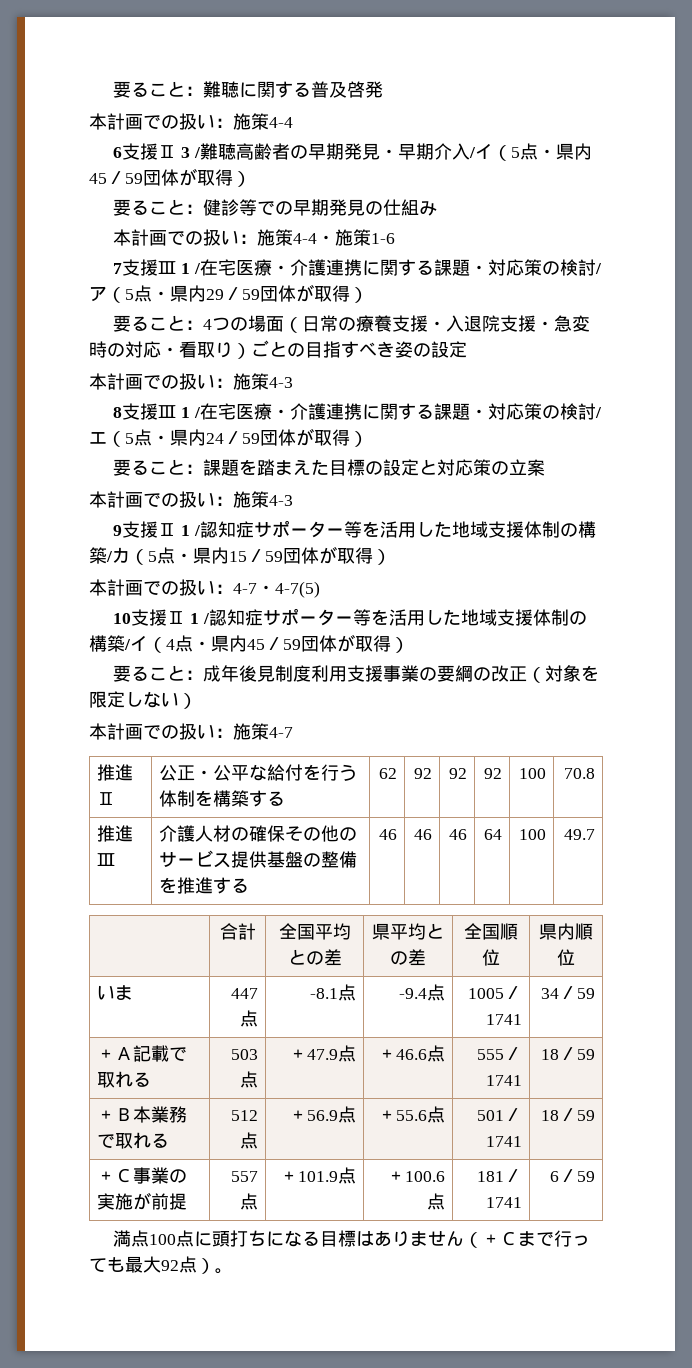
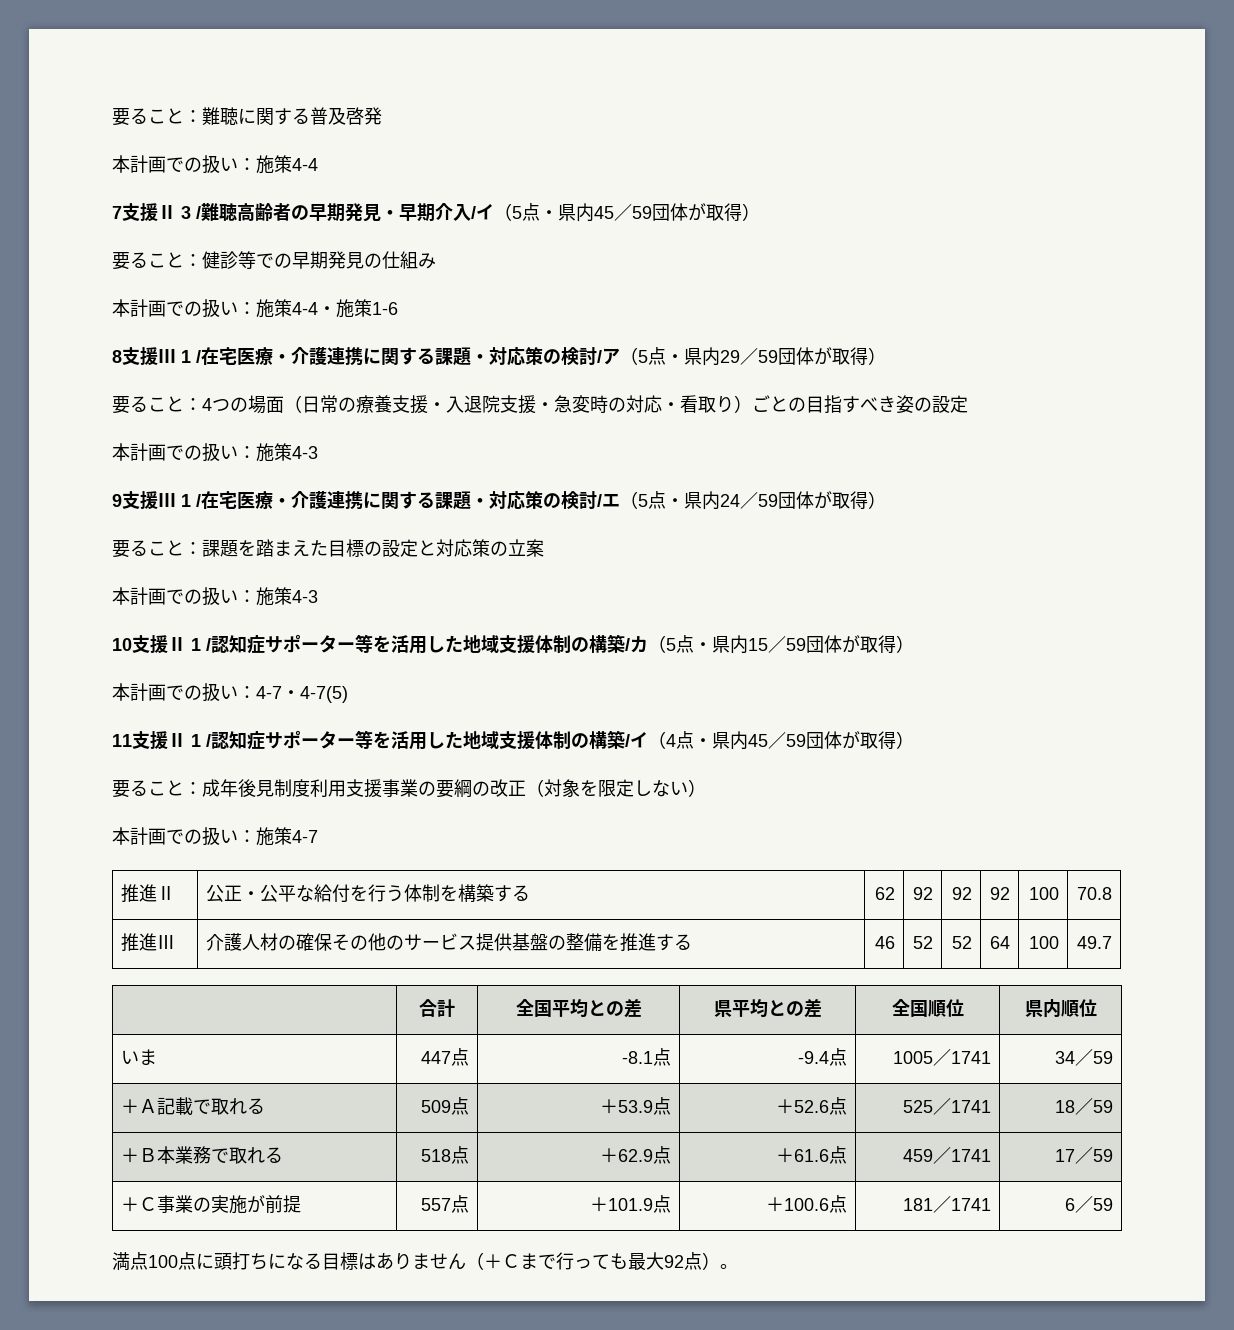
- 6支援Ⅱ 3 /難聴高齢者の早期発見・早期介入/イ（5点・県内45／59団体が取得）
+ 7支援Ⅱ 3 /難聴高齢者の早期発見・早期介入/イ（5点・県内45／59団体が取得）
- 7支援Ⅲ 1 /在宅医療・介護連携に関する課題・対応策の検討/ア（5点・県内29／59団体が取得）
+ 8支援Ⅲ 1 /在宅医療・介護連携に関する課題・対応策の検討/ア（5点・県内29／59団体が取得）
- 8支援Ⅲ 1 /在宅医療・介護連携に関する課題・対応策の検討/エ（5点・県内24／59団体が取得）
+ 9支援Ⅲ 1 /在宅医療・介護連携に関する課題・対応策の検討/エ（5点・県内24／59団体が取得）
- 9支援Ⅱ 1 /認知症サポーター等を活用した地域支援体制の構築/カ（5点・県内15／59団体が取得）
+ 10支援Ⅱ 1 /認知症サポーター等を活用した地域支援体制の構築/カ（5点・県内15／59団体が取得）
- 10支援Ⅱ 1 /認知症サポーター等を活用した地域支援体制の構築/イ（4点・県内45／59団体が取得）
+ 11支援Ⅱ 1 /認知症サポーター等を活用した地域支援体制の構築/イ（4点・県内45／59団体が取得）
- 推進Ⅲ | 介護人材の確保その他のサービス提供基盤の整備を推進する | 46 | 46 | 46 | 64 | 100 | 49.7
+ 推進Ⅲ | 介護人材の確保その他のサービス提供基盤の整備を推進する | 46 | 52 | 52 | 64 | 100 | 49.7
- ＋Ａ記載で取れる | 503点 | ＋47.9点 | ＋46.6点 | 555／1741 | 18／59
+ ＋Ａ記載で取れる | 509点 | ＋53.9点 | ＋52.6点 | 525／1741 | 18／59
- ＋Ｂ本業務で取れる | 512点 | ＋56.9点 | ＋55.6点 | 501／1741 | 18／59
+ ＋Ｂ本業務で取れる | 518点 | ＋62.9点 | ＋61.6点 | 459／1741 | 17／59

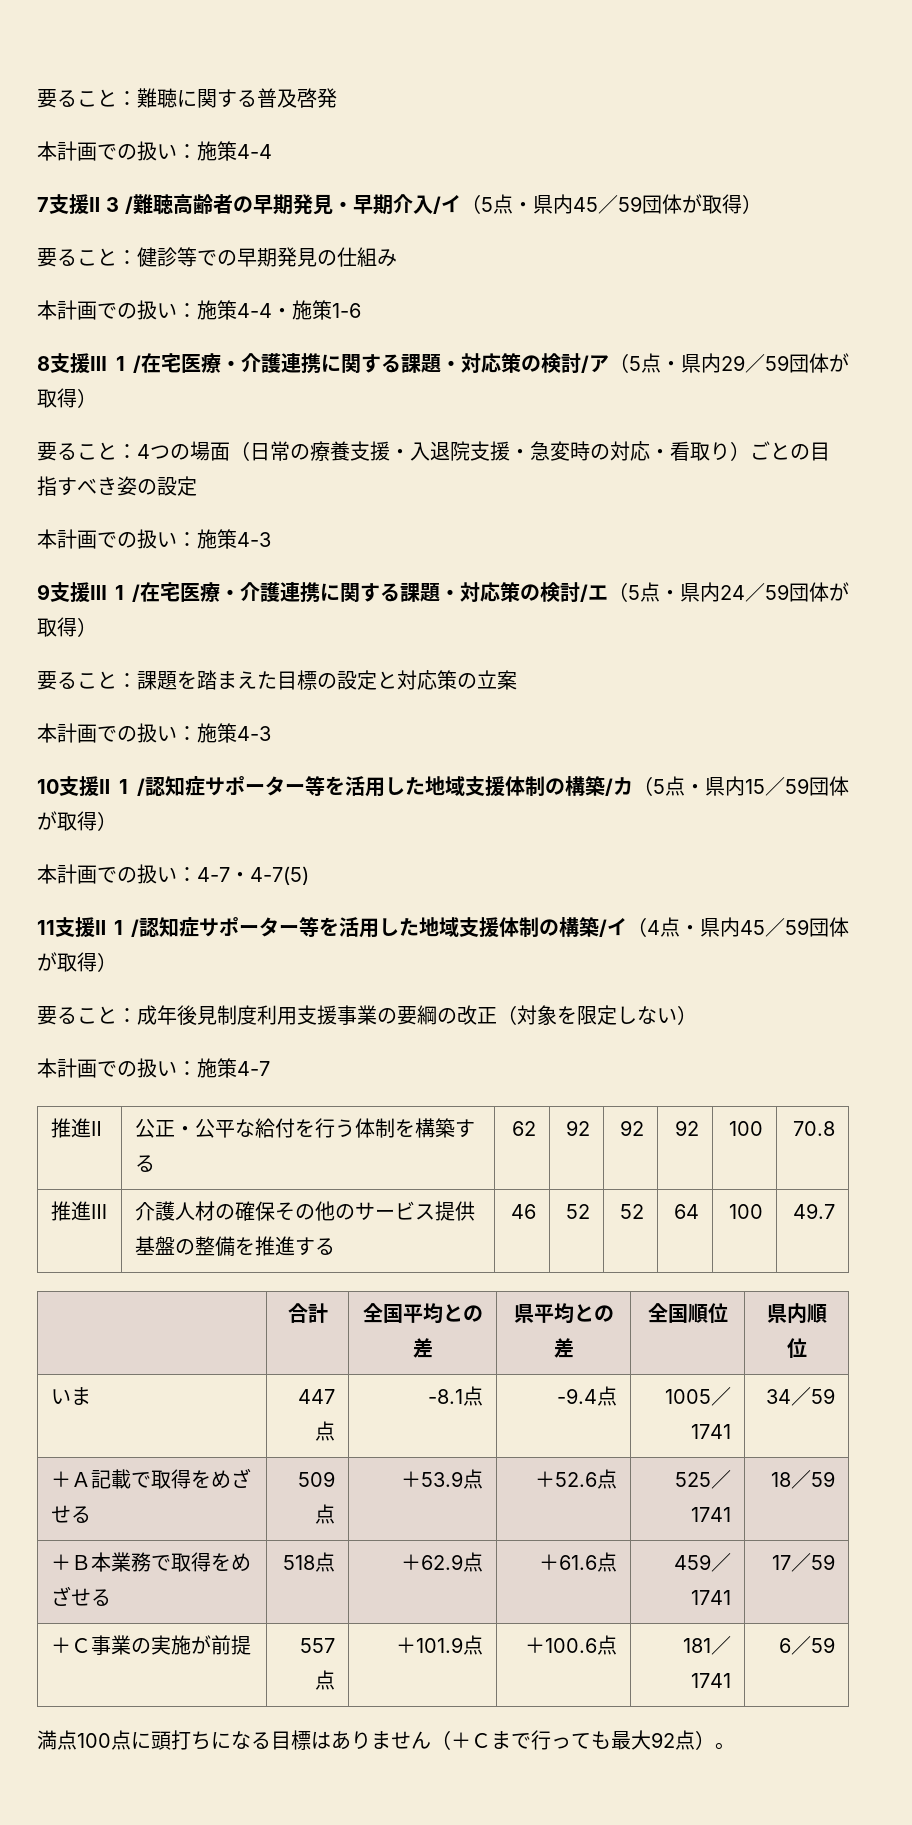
- ＋Ａ記載で取れる | 509点 | ＋53.9点 | ＋52.6点 | 525／1741 | 18／59
+ ＋Ａ記載で取得をめざせる | 509点 | ＋53.9点 | ＋52.6点 | 525／1741 | 18／59
- ＋Ｂ本業務で取れる | 518点 | ＋62.9点 | ＋61.6点 | 459／1741 | 17／59
+ ＋Ｂ本業務で取得をめざせる | 518点 | ＋62.9点 | ＋61.6点 | 459／1741 | 17／59

